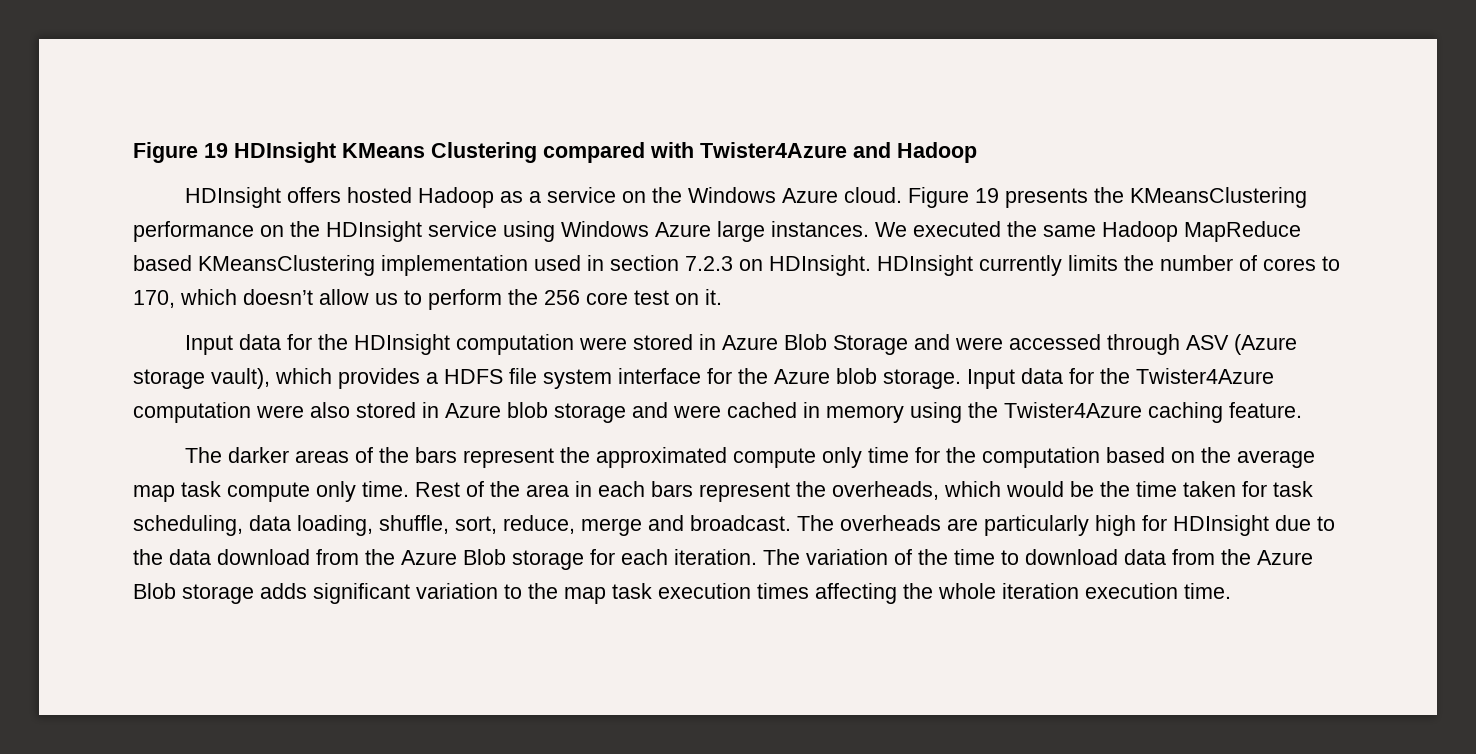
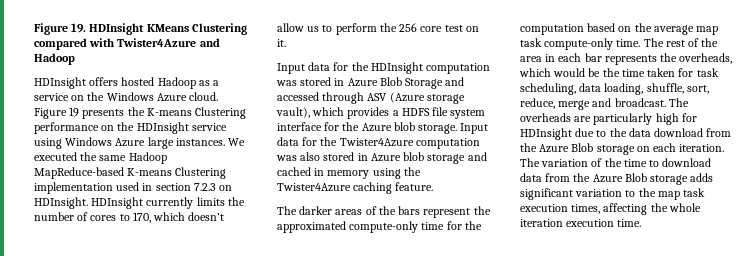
- Figure 19 HDInsight KMeans Clustering compared with Twister4Azure and Hadoop
+ Figure 19. HDInsight KMeans Clustering compared with Twister4Azure and Hadoop
- Figure 19 presents the KMeansClustering performance on the HDInsight service using Windows Azure large instances.
+ Figure 19 presents the K-means Clustering performance on the HDInsight service using Windows Azure large instances.
- We executed the same Hadoop MapReduce based KMeansClustering implementation used in section 7.2.3 on HDInsight.
+ We executed the same Hadoop MapReduce-based K-means Clustering implementation used in section 7.2.3 on HDInsight.
- Input data for the HDInsight computation were stored in Azure Blob Storage and were accessed through ASV (Azure storage vault), which provides a HDFS file system interface for the Azure blob storage.
+ Input data for the HDInsight computation was stored in Azure Blob Storage and accessed through ASV (Azure storage vault), which provides a HDFS file system interface for the Azure blob storage.
- Input data for the Twister4Azure computation were also stored in Azure blob storage and were cached in memory using the Twister4Azure caching feature.
+ Input data for the Twister4Azure computation was also stored in Azure blob storage and cached in memory using the Twister4Azure caching feature.
- The darker areas of the bars represent the approximated compute only time for the computation based on the average map task compute only time. Rest of the area in each bars represent the overheads, which would be the time taken for task scheduling, data loading, shuffle, sort, reduce, merge and broadcast.
+ The darker areas of the bars represent the approximated compute-only time for the computation based on the average map task compute-only time. The rest of the area in each bar represents the overheads, which would be the time taken for task scheduling, data loading, shuffle, sort, reduce, merge and broadcast.
- The overheads are particularly high for HDInsight due to the data download from the Azure Blob storage for each iteration.
+ The overheads are particularly high for HDInsight due to the data download from the Azure Blob storage on each iteration.
- The variation of the time to download data from the Azure Blob storage adds significant variation to the map task execution times affecting the whole iteration execution time.
+ The variation of the time to download data from the Azure Blob storage adds significant variation to the map task execution times, affecting the whole iteration execution time.

